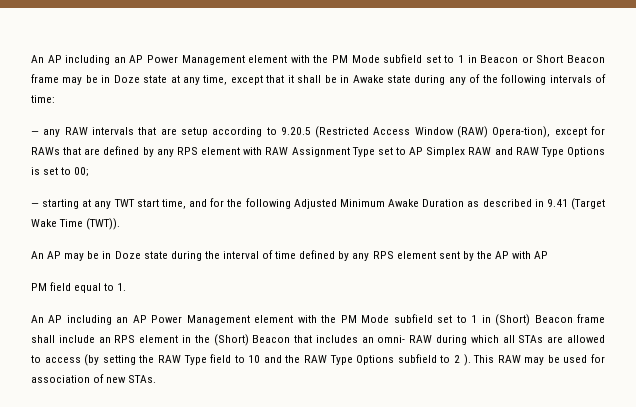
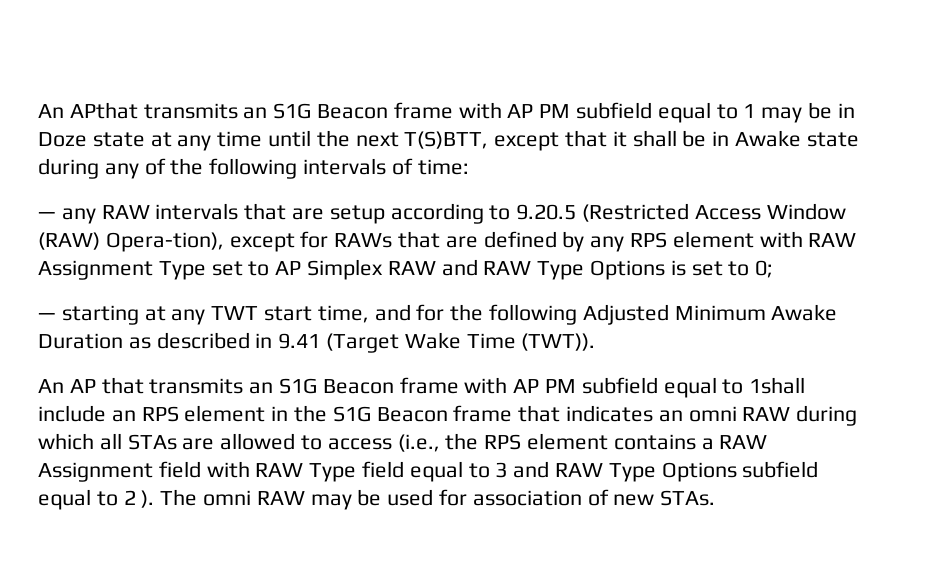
- An AP including an AP Power Management element with the PM Mode subfield set to 1 in Beacon or Short Beacon frame may be in Doze state at any time, except that it shall be in Awake state during any of the following intervals of time:
+ An APthat transmits an S1G Beacon frame with AP PM subfield equal to 1 may be in Doze state at any time until the next T(S)BTT, except that it shall be in Awake state during any of the following intervals of time:
- — any RAW intervals that are setup according to 9.20.5 (Restricted Access Window (RAW) Opera-tion), except for RAWs that are defined by any RPS element with RAW Assignment Type set to AP Simplex RAW and RAW Type Options is set to 00;
+ — any RAW intervals that are setup according to 9.20.5 (Restricted Access Window (RAW) Opera-tion), except for RAWs that are defined by any RPS element with RAW Assignment Type set to AP Simplex RAW and RAW Type Options is set to 0;
- An AP may be in Doze state during the interval of time defined by any RPS element sent by the AP with AP
- PM field equal to 1.
- An AP including an AP Power Management element with the PM Mode subfield set to 1 in (Short) Beacon frame shall include an RPS element in the (Short) Beacon that includes an omni- RAW during which all STAs are allowed to access (by setting the RAW Type field to 10 and the RAW Type Options subfield to 2 ).
+ An AP that transmits an S1G Beacon frame with AP PM subfield equal to 1shall include an RPS element in the S1G Beacon frame that indicates an omni RAW during which all STAs are allowed to access (i.e., the RPS element contains a RAW Assignment field with RAW Type field equal to 3 and RAW Type Options subfield equal to 2 ).
- This RAW may be used for association of new STAs.
+ The omni RAW may be used for association of new STAs.

